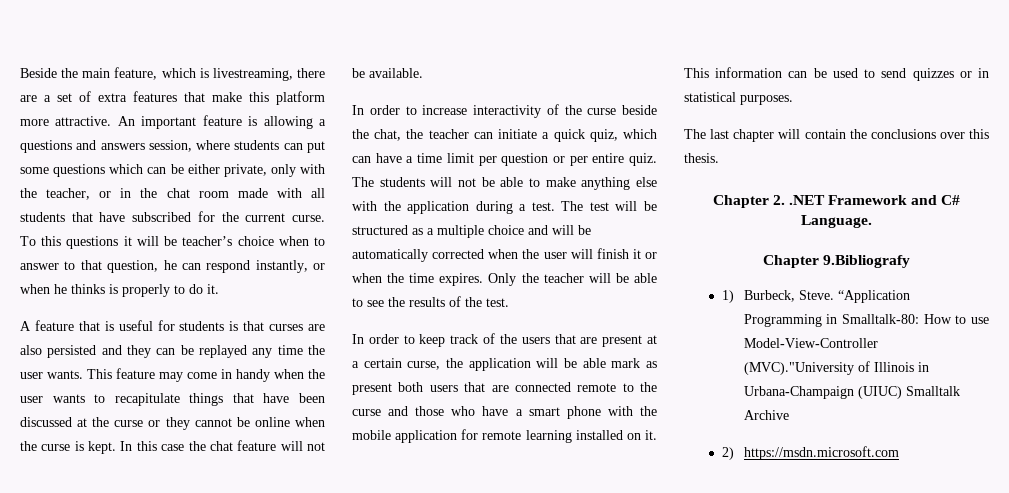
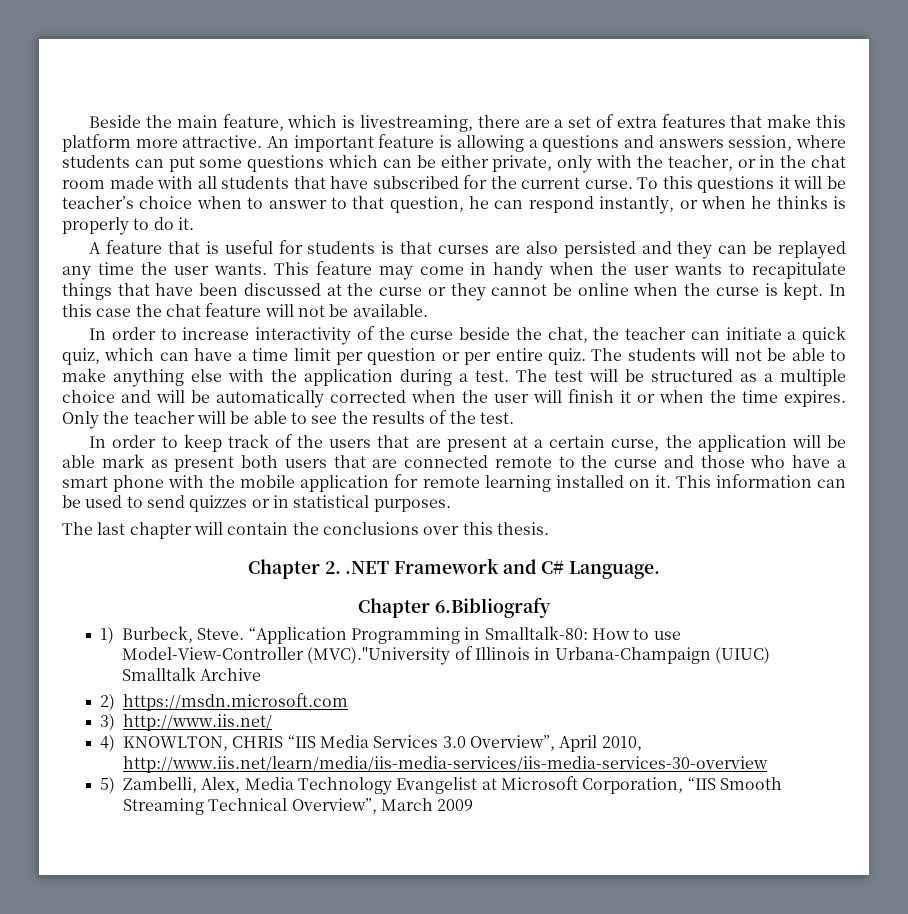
- Chapter 9.Bibliografy
+ Chapter 6.Bibliografy
+ 3) http://www.iis.net/
+ 4) KNOWLTON, CHRIS “IIS Media Services 3.0 Overview”, April 2010, http://www.iis.net/learn/media/iis-media-services/iis-media-services-30-overview
+ 5) Zambelli, Alex, Media Technology Evangelist at Microsoft Corporation, “IIS Smooth Streaming Technical Overview”, March 2009

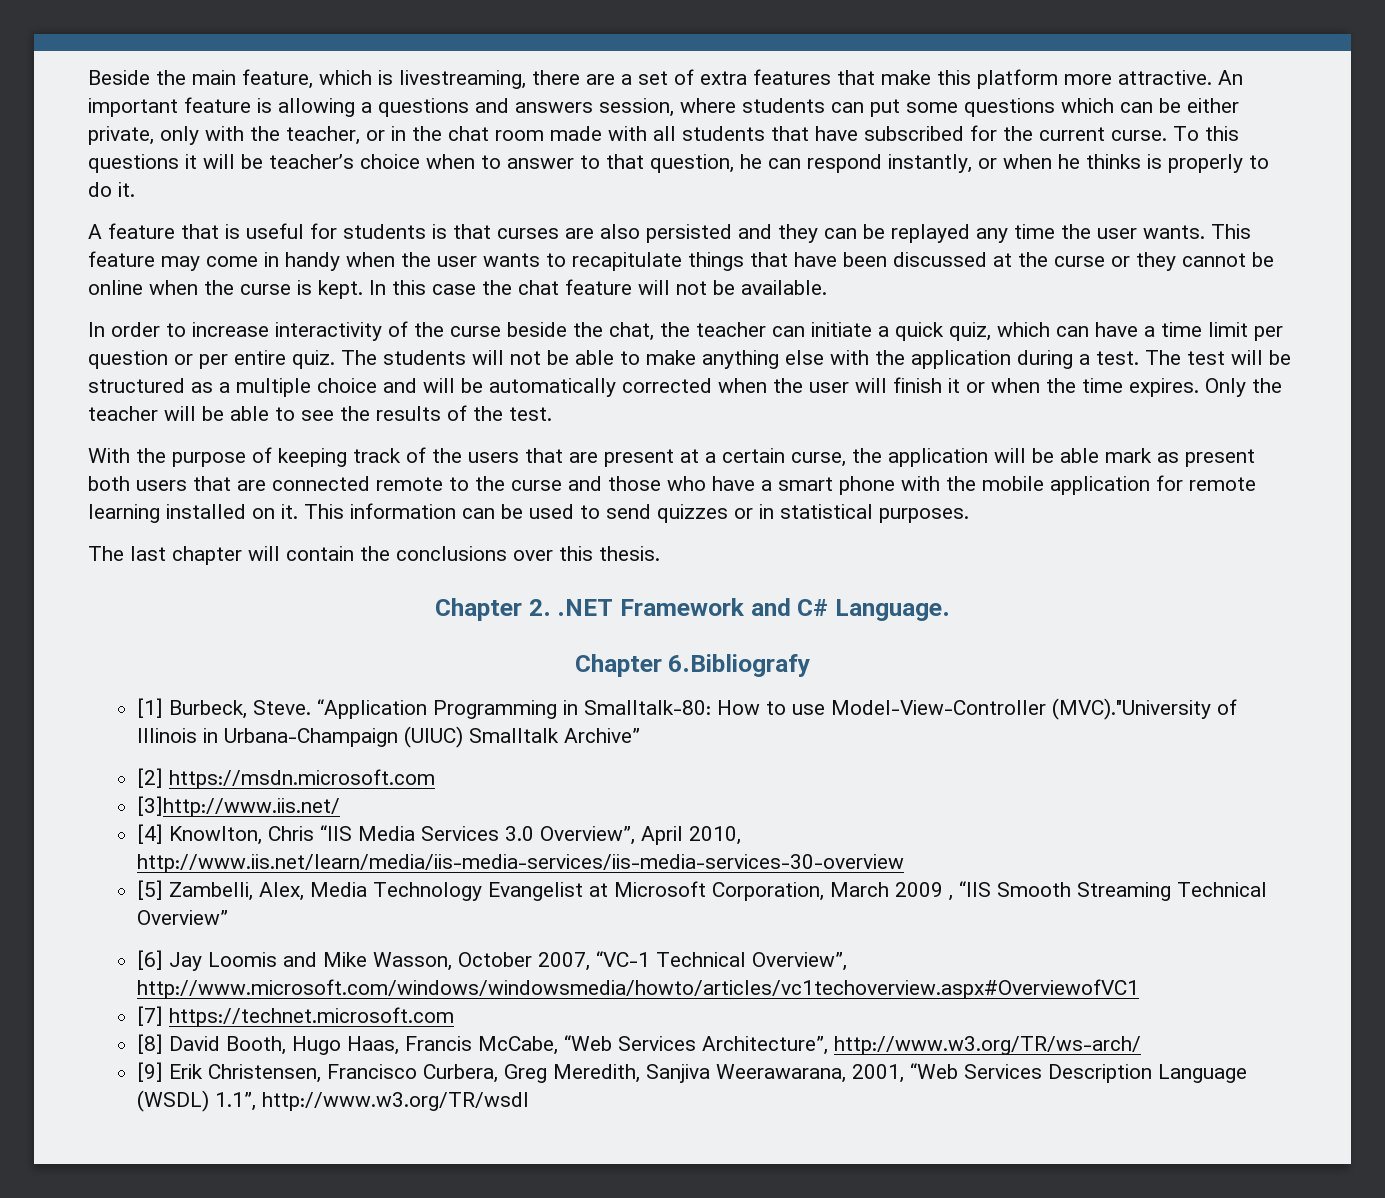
- In order to keep track of the users that are present at a certain curse, the application will be able mark as present both users that are connected remote to the curse and those who have a smart phone with the mobile application for remote learning installed on it.
+ With the purpose of keeping track of the users that are present at a certain curse, the application will be able mark as present both users that are connected remote to the curse and those who have a smart phone with the mobile application for remote learning installed on it.
- 1) Burbeck, Steve.
+ [1] Burbeck, Steve.
- “Application Programming in Smalltalk-80: How to use Model-View-Controller (MVC)."University of Illinois in Urbana-Champaign (UIUC) Smalltalk Archive
- 2) https://msdn.microsoft.com
+ “Application Programming in Smalltalk-80: How to use Model-View-Controller (MVC)."University of Illinois in Urbana-Champaign (UIUC) Smalltalk Archive”
+ [2] https://msdn.microsoft.com
- 3) http://www.iis.net/
- 4) KNOWLTON, CHRIS “IIS Media Services 3.0 Overview”, April 2010, http://www.iis.net/learn/media/iis-media-services/iis-media-services-30-overview
+ [3]http://www.iis.net/
+ [4] Knowlton, Chris “IIS Media Services 3.0 Overview”, April 2010, http://www.iis.net/learn/media/iis-media-services/iis-media-services-30-overview
- 5) Zambelli, Alex, Media Technology Evangelist at Microsoft Corporation, “IIS Smooth Streaming Technical Overview”, March 2009
+ [5] Zambelli, Alex, Media Technology Evangelist at Microsoft Corporation, March 2009 , “IIS Smooth Streaming Technical Overview”
+ [6] Jay Loomis and Mike Wasson, October 2007, “VC-1 Technical Overview”, http://www.microsoft.com/windows/windowsmedia/howto/articles/vc1techoverview.aspx#OverviewofVC1
+ [7] https://technet.microsoft.com
+ [8] David Booth, Hugo Haas, Francis McCabe, “Web Services Architecture”, http://www.w3.org/TR/ws-arch/
+ [9] Erik Christensen, Francisco Curbera, Greg Meredith, Sanjiva Weerawarana, 2001, “Web Services Description Language (WSDL) 1.1”, http://www.w3.org/TR/wsdl

